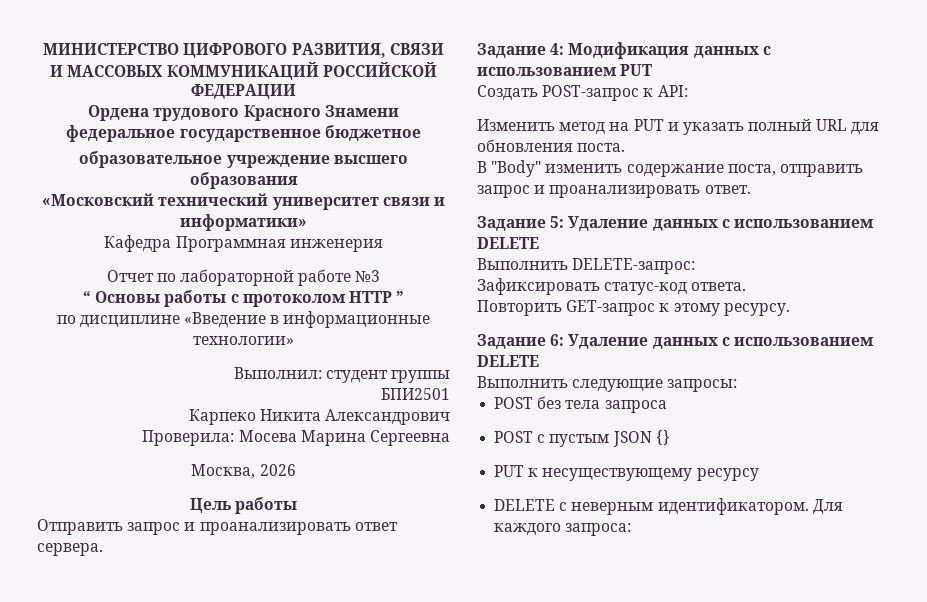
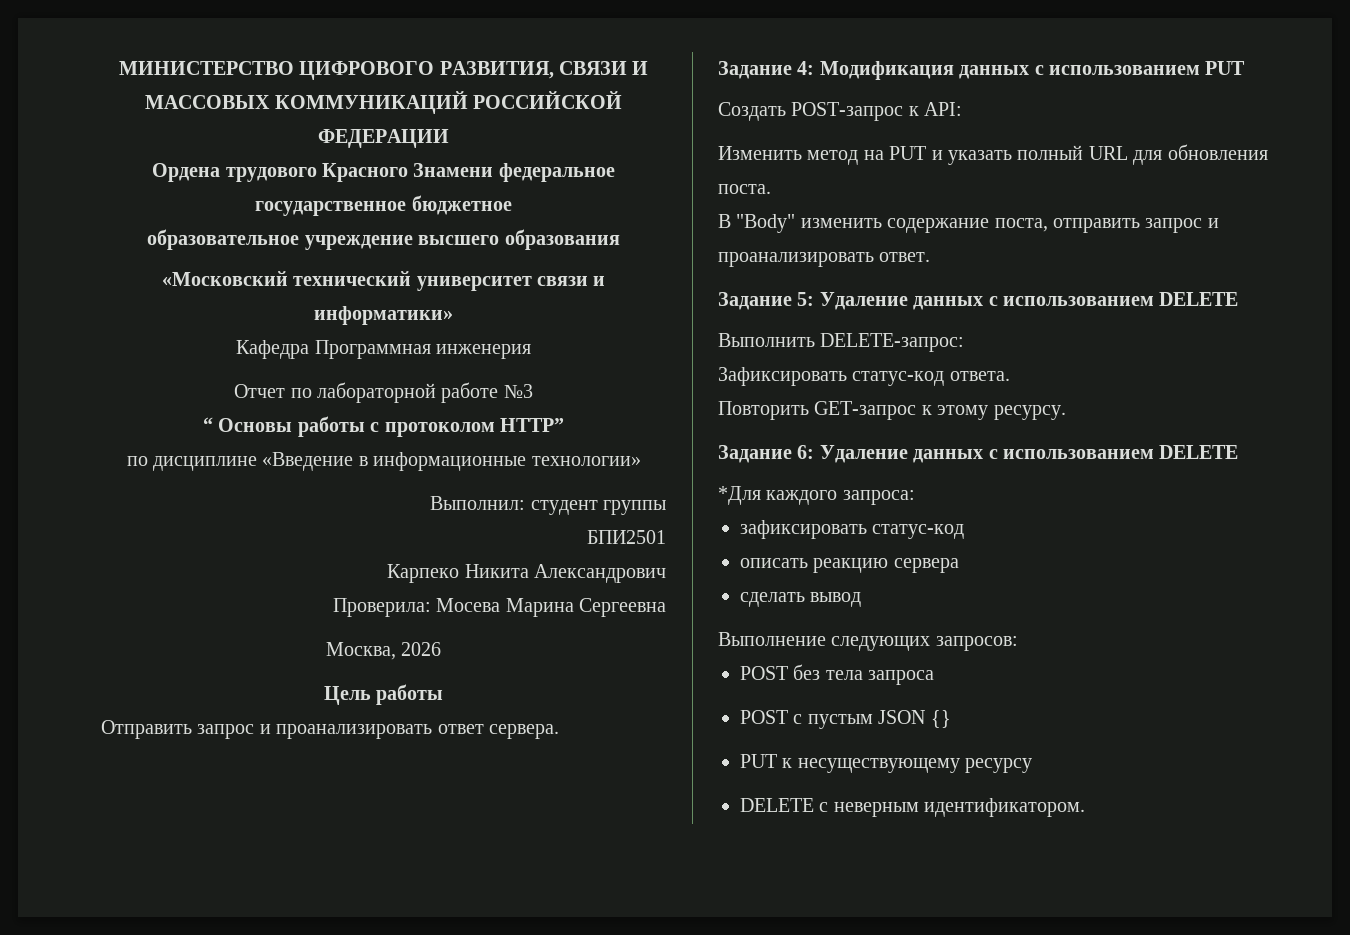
- “ Основы работы с протоколом HTTP ”
+ “ Основы работы с протоколом HTTP”
- Выполнить следующие запросы:
+ *Для каждого запроса:
+ зафиксировать статус-код
+ описать реакцию сервера
+ сделать вывод
+ Выполнение следующих запросов:
- Для каждого запроса:

